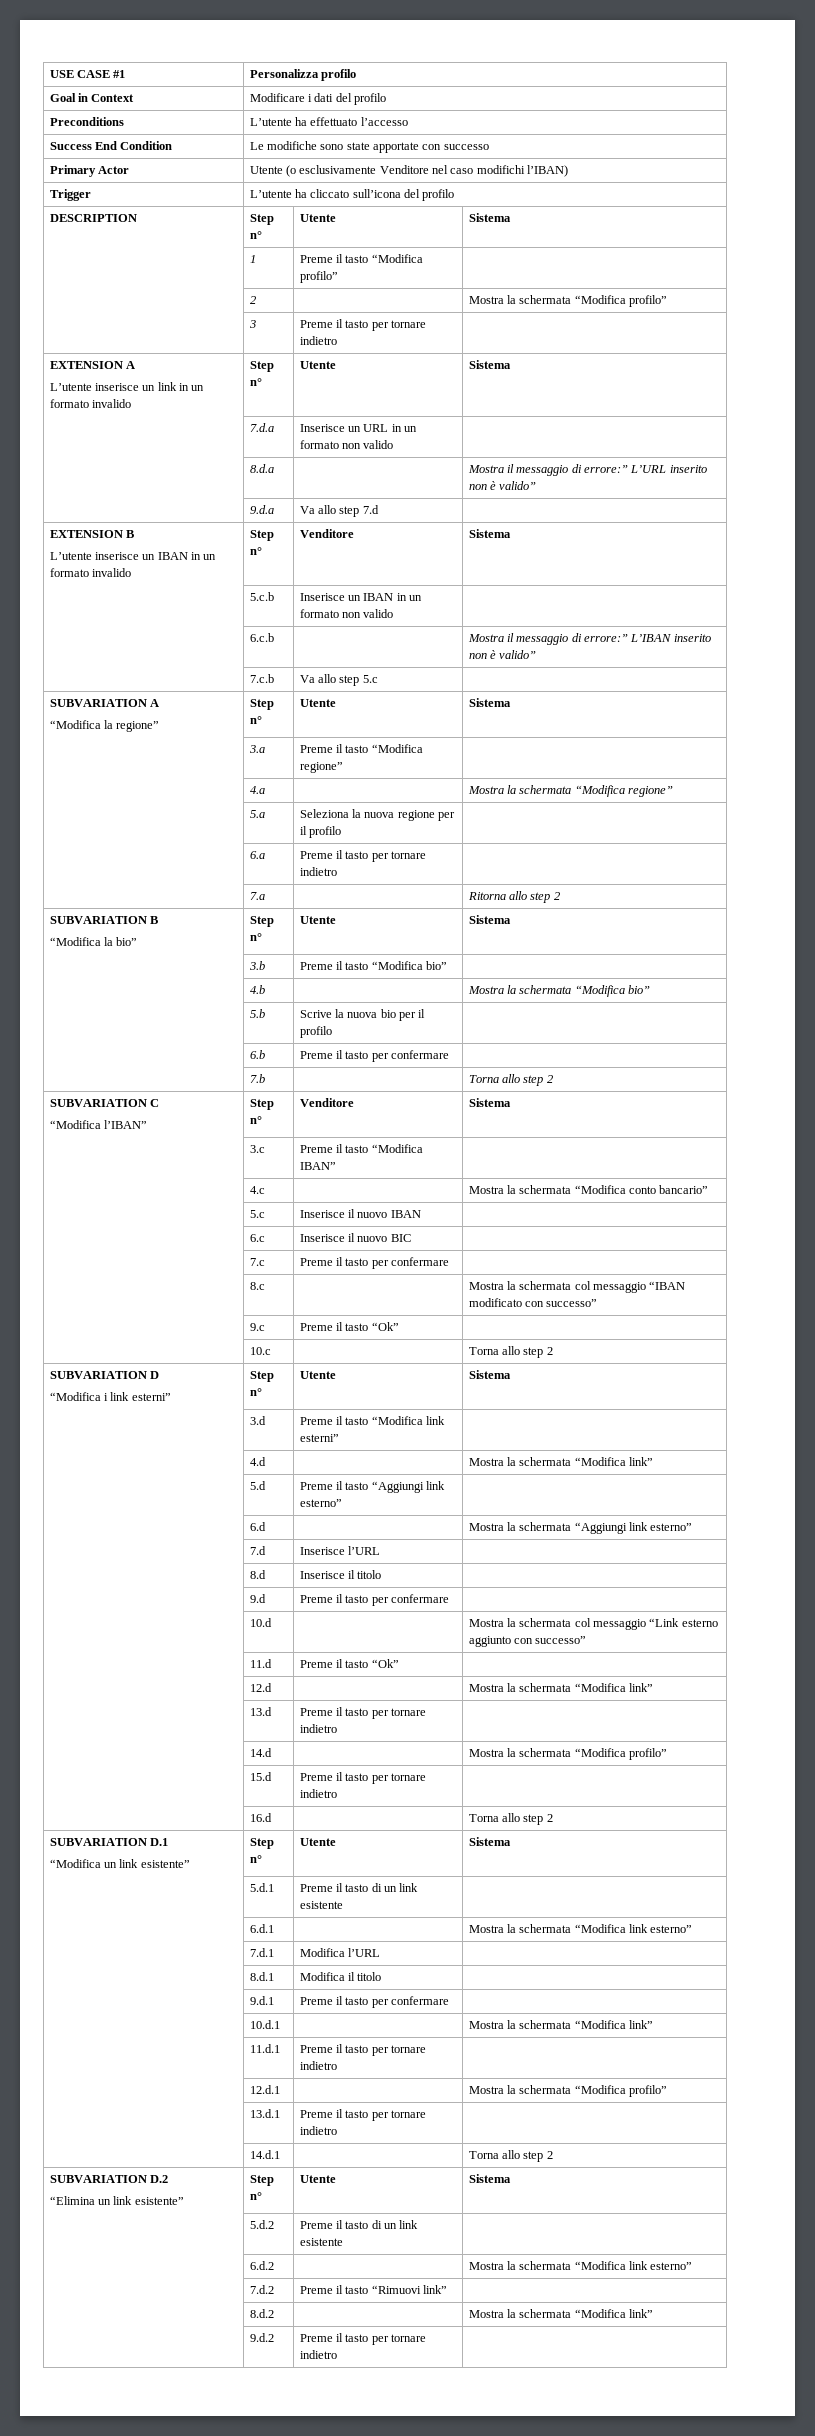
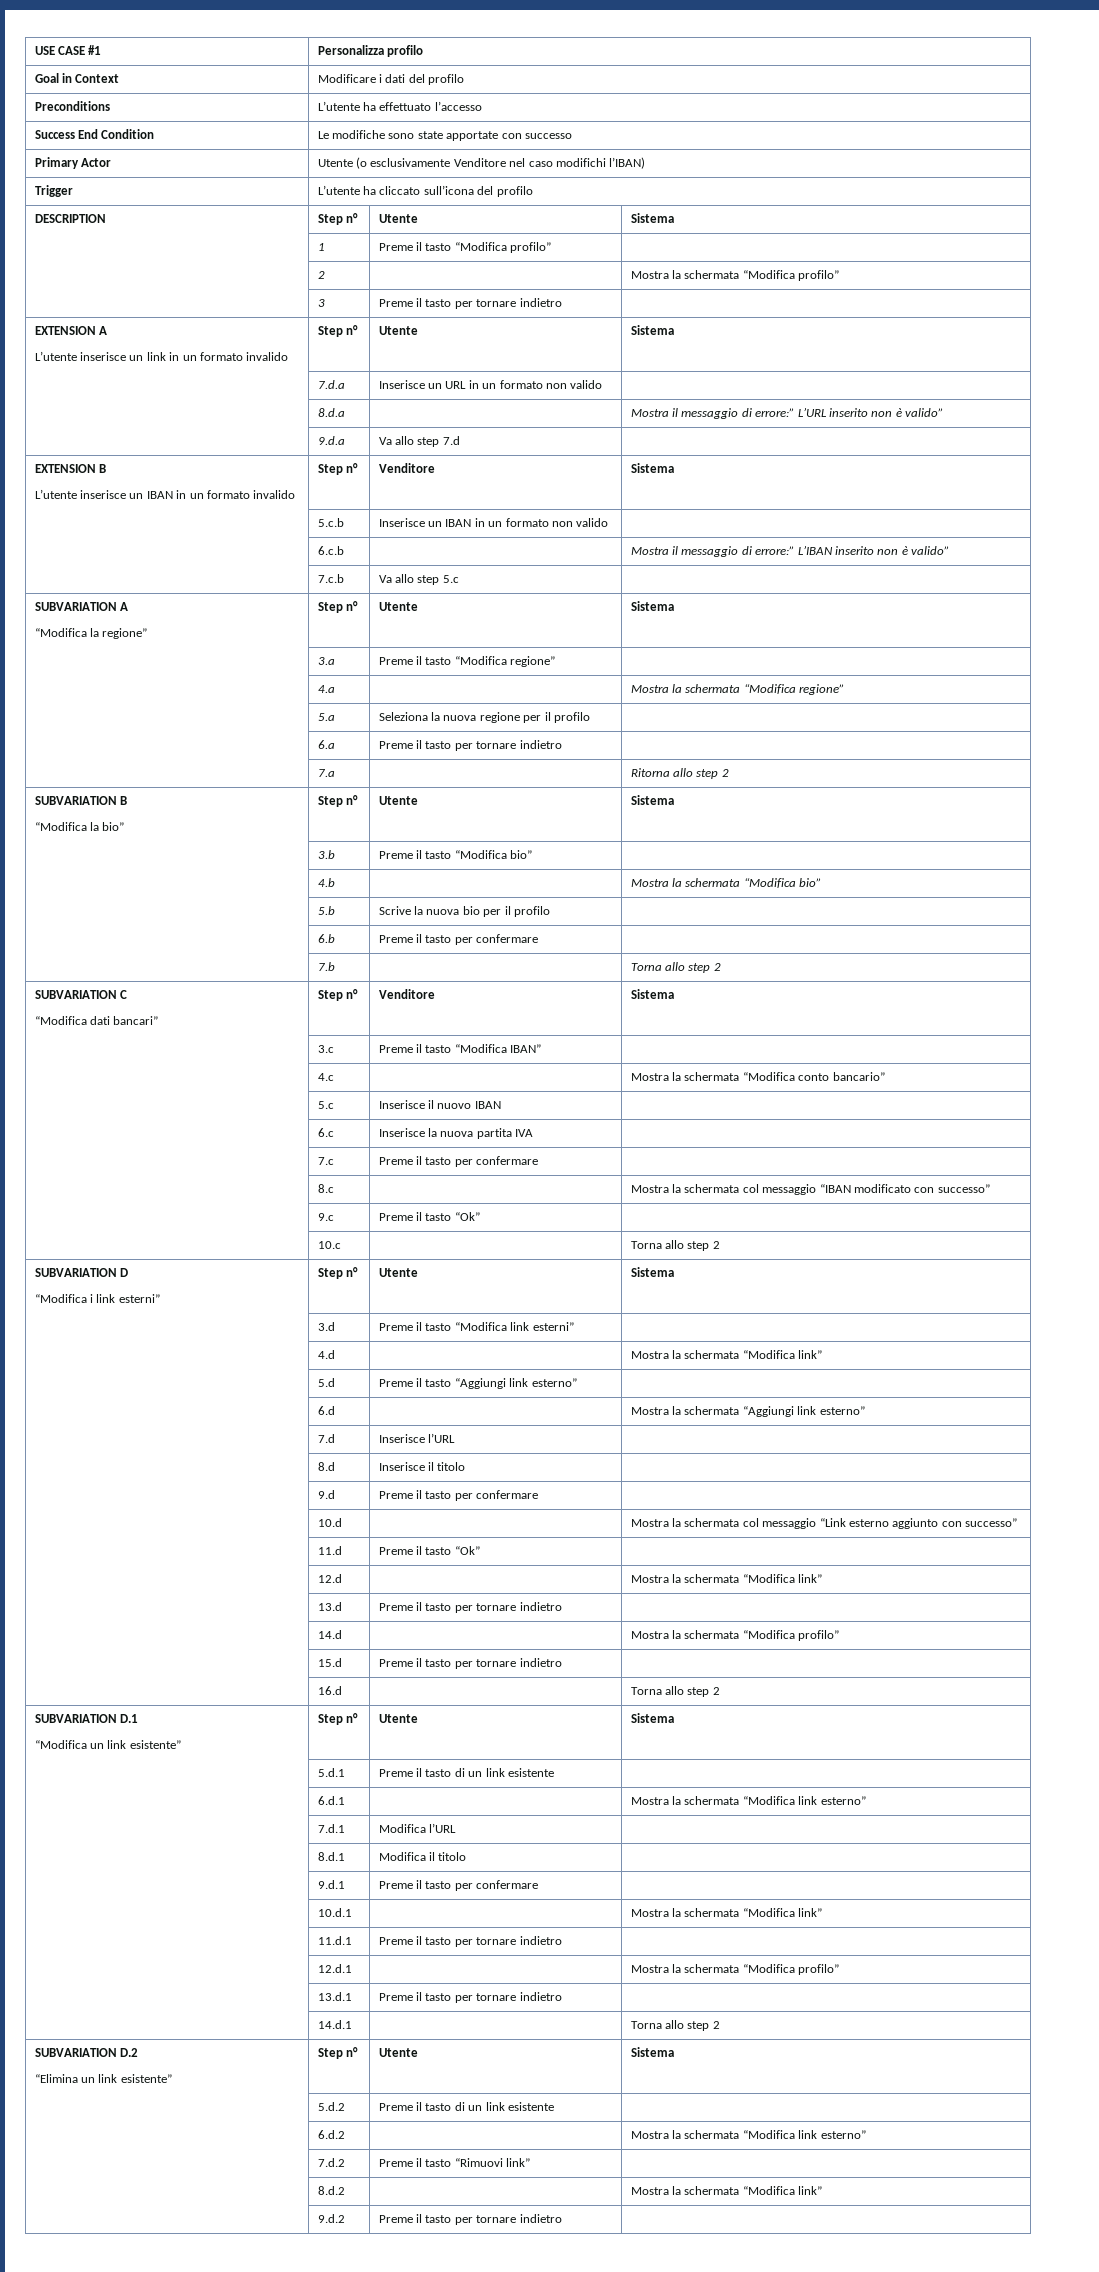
  SUBVARIATION C
- “Modifica l’IBAN” | Step n° | Venditore | Sistema
+ “Modifica dati bancari” | Step n° | Venditore | Sistema
- | 6.c | Inserisce il nuovo BIC |
+ | 6.c | Inserisce la nuova partita IVA |

